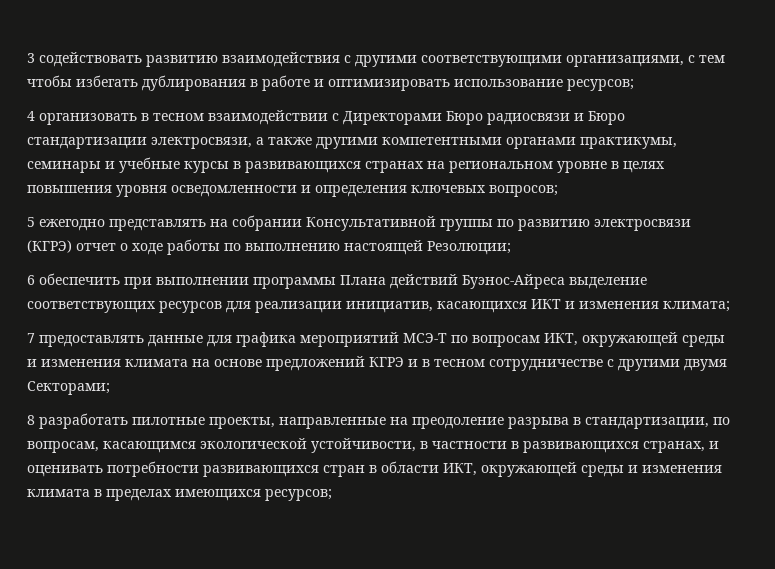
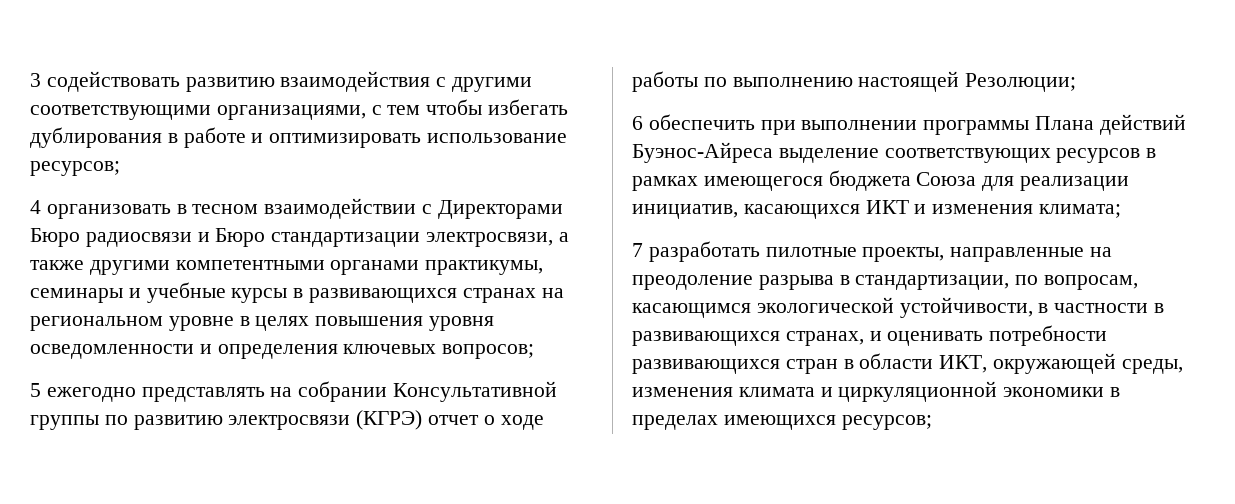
- 6 обеспечить при выполнении программы Плана действий Буэнос-Айреса выделение соответствующих ресурсов для реализации инициатив, касающихся ИКТ и изменения климата;
+ 6 обеспечить при выполнении программы Плана действий Буэнос-Айреса выделение соответствующих ресурсов в рамках имеющегося бюджета Союза для реализации инициатив, касающихся ИКТ и изменения климата;
- 7 предоставлять данные для графика мероприятий МСЭ-T по вопросам ИКТ, окружающей среды и изменения климата на основе предложений КГРЭ и в тесном сотрудничестве с другими двумя Секторами;
- 8 разработать пилотные проекты, направленные на преодоление разрыва в стандартизации, по вопросам, касающимся экологической устойчивости, в частности в развивающихся странах, и оценивать потребности развивающихся стран в области ИКТ, окружающей среды и изменения климата в пределах имеющихся ресурсов;
+ 7 разработать пилотные проекты, направленные на преодоление разрыва в стандартизации, по вопросам, касающимся экологической устойчивости, в частности в развивающихся странах, и оценивать потребности развивающихся стран в области ИКТ, окружающей среды, изменения климата и циркуляционной экономики в пределах имеющихся ресурсов;

